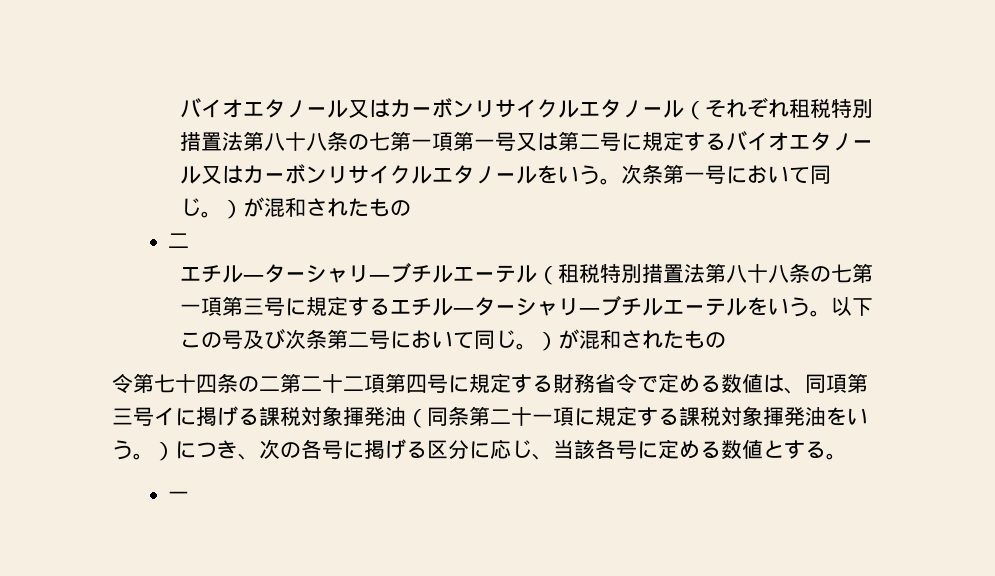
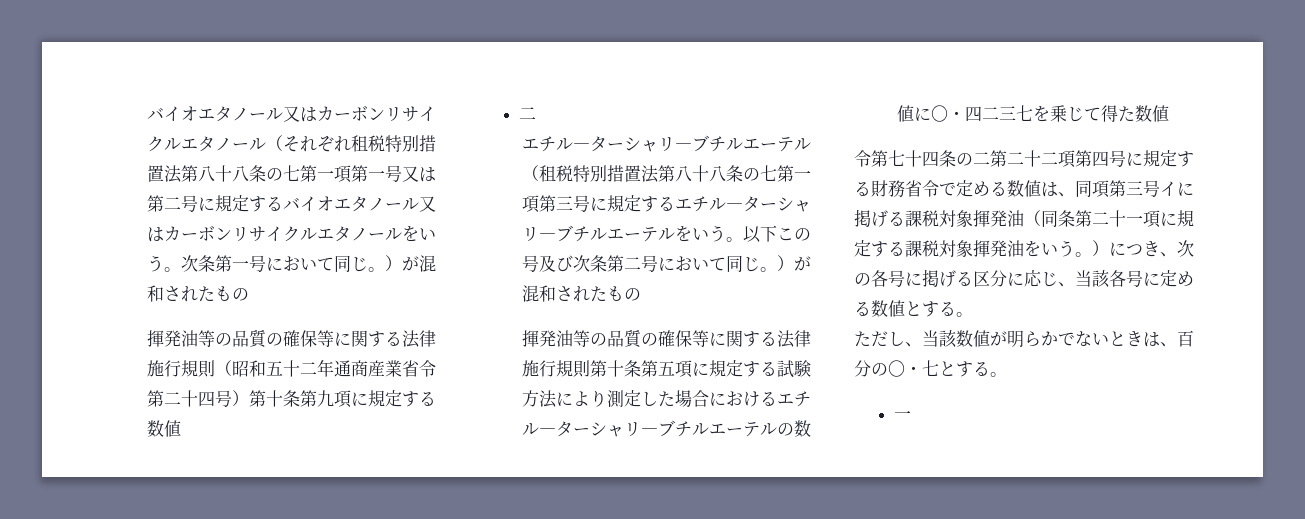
+ 揮発油等の品質の確保等に関する法律施行規則（昭和五十二年通商産業省令第二十四号）第十条第九項に規定する数値
+ 揮発油等の品質の確保等に関する法律施行規則第十条第五項に規定する試験方法により測定した場合におけるエチル―ターシャリ―ブチルエーテルの数値に〇・四二三七を乗じて得た数値
+ ただし、当該数値が明らかでないときは、百分の〇・七とする。

